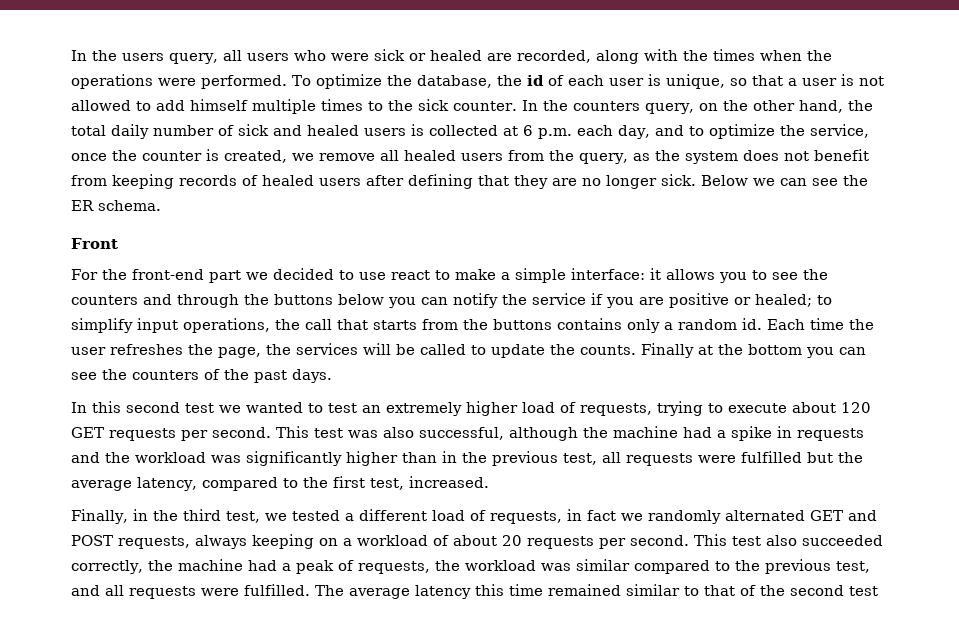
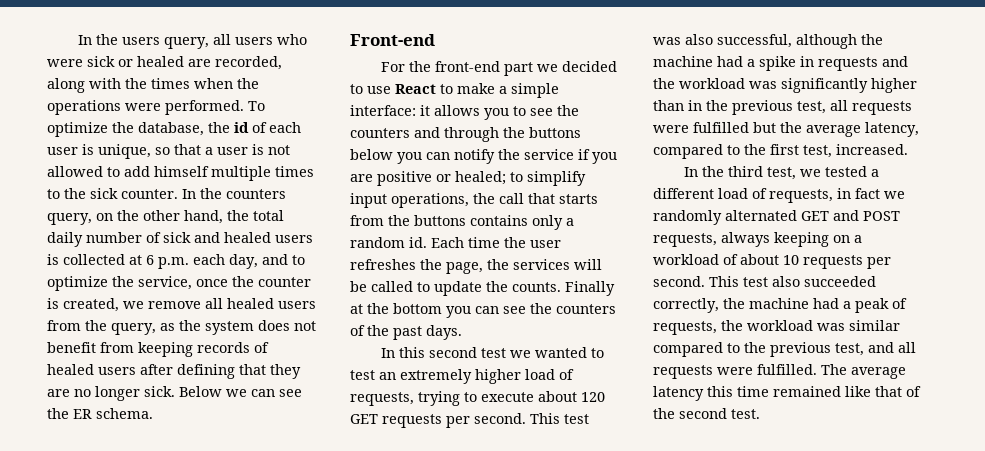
- Front
+ Front-end
- For the front-end part we decided to use react to make a simple interface: it allows you to see the counters and through the buttons below you can notify the service if you are positive or healed; to simplify input operations, the call that starts from the buttons contains only a random id.
+ For the front-end part we decided to use React to make a simple interface: it allows you to see the counters and through the buttons below you can notify the service if you are positive or healed; to simplify input operations, the call that starts from the buttons contains only a random id.
- Finally, in the third test, we tested a different load of requests, in fact we randomly alternated GET and POST requests, always keeping on a workload of about 20 requests per second.
+ In the third test, we tested a different load of requests, in fact we randomly alternated GET and POST requests, always keeping on a workload of about 10 requests per second.
- The average latency this time remained similar to that of the second test
+ The average latency this time remained like that of the second test.

